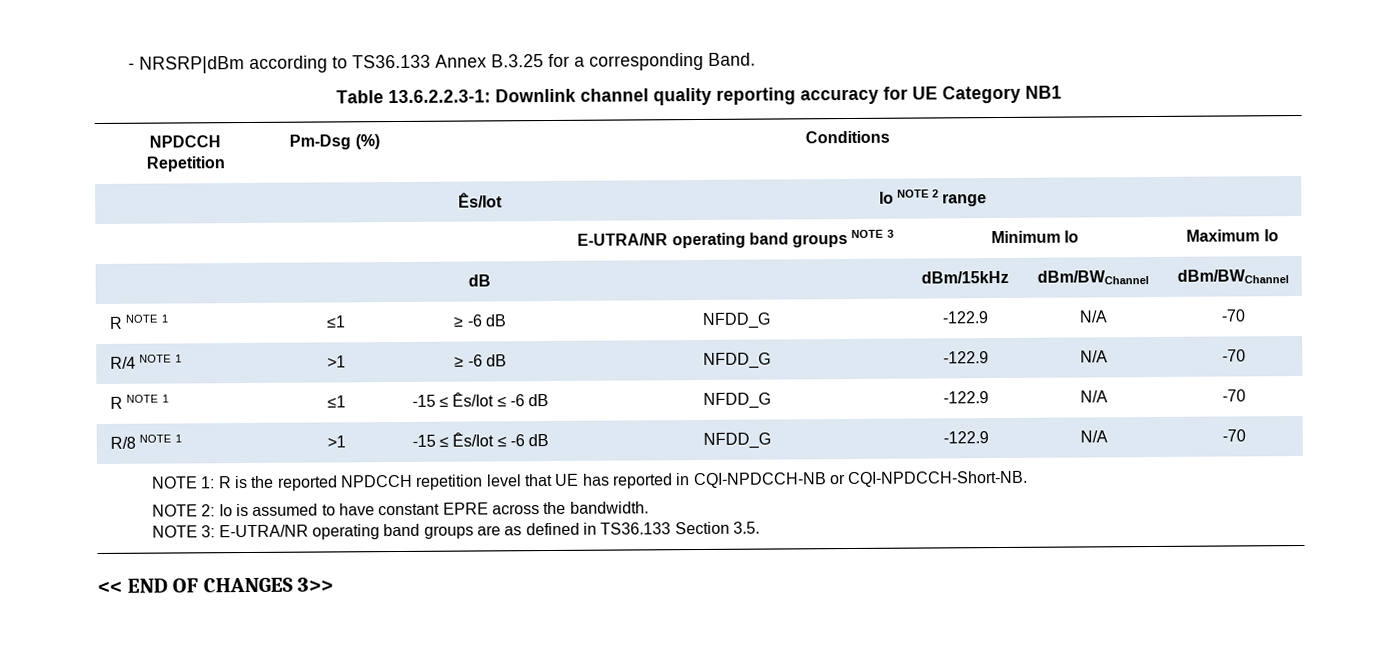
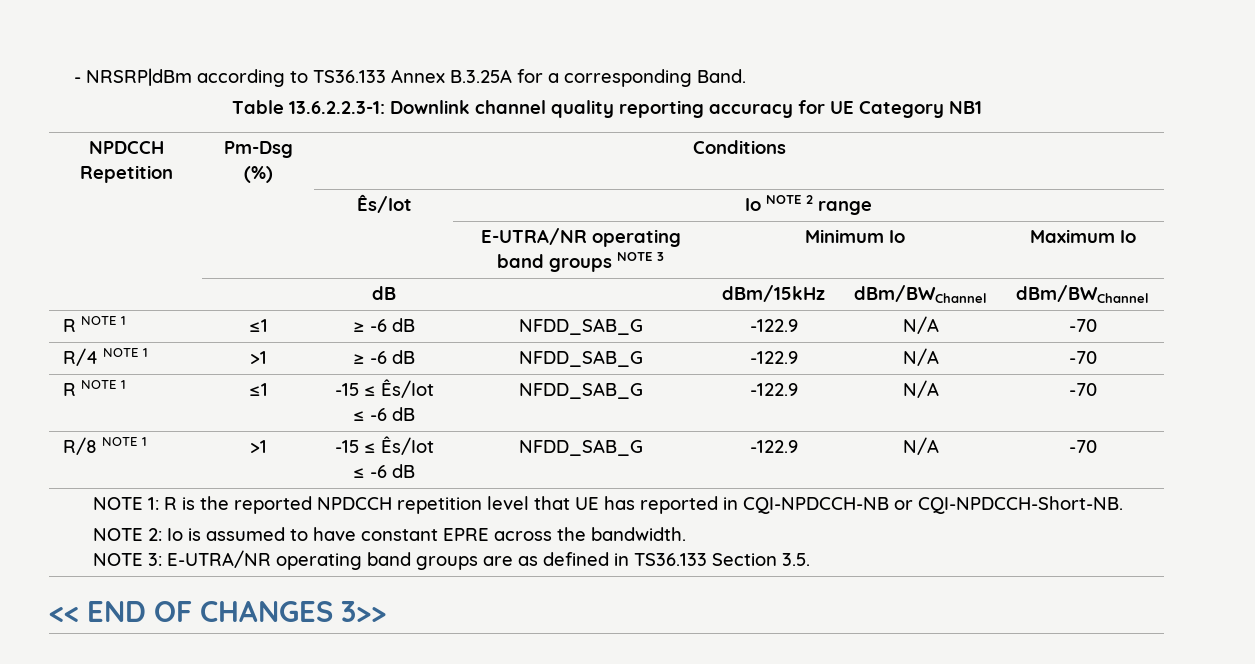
- - NRSRP|dBm according to TS36.133 Annex B.3.25 for a corresponding Band.
+ - NRSRP|dBm according to TS36.133 Annex B.3.25A for a corresponding Band.
- R NOTE 1 | ≤1 | ≥ -6 dB | NFDD_G | -122.9 | N/A | -70
+ R NOTE 1 | ≤1 | ≥ -6 dB | NFDD_SAB_G | -122.9 | N/A | -70
- R/4 NOTE 1 | >1 | ≥ -6 dB | NFDD_G | -122.9 | N/A | -70
+ R/4 NOTE 1 | >1 | ≥ -6 dB | NFDD_SAB_G | -122.9 | N/A | -70
- R NOTE 1 | ≤1 | -15 ≤ Ês/Iot ≤ -6 dB | NFDD_G | -122.9 | N/A | -70
+ R NOTE 1 | ≤1 | -15 ≤ Ês/Iot ≤ -6 dB | NFDD_SAB_G | -122.9 | N/A | -70
- R/8 NOTE 1 | >1 | -15 ≤ Ês/Iot ≤ -6 dB | NFDD_G | -122.9 | N/A | -70
+ R/8 NOTE 1 | >1 | -15 ≤ Ês/Iot ≤ -6 dB | NFDD_SAB_G | -122.9 | N/A | -70

